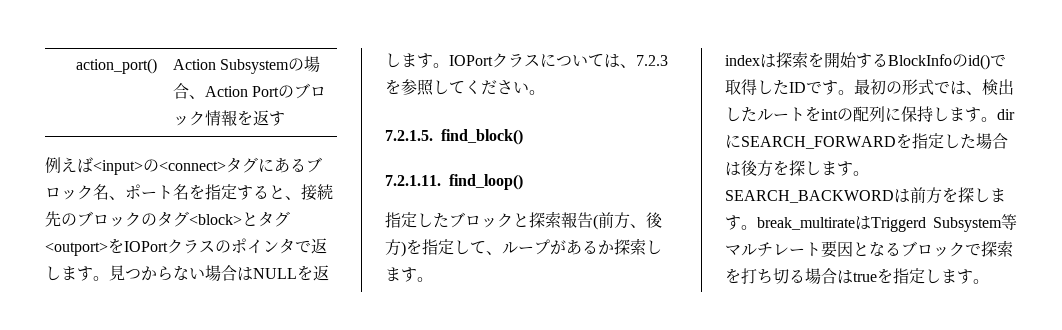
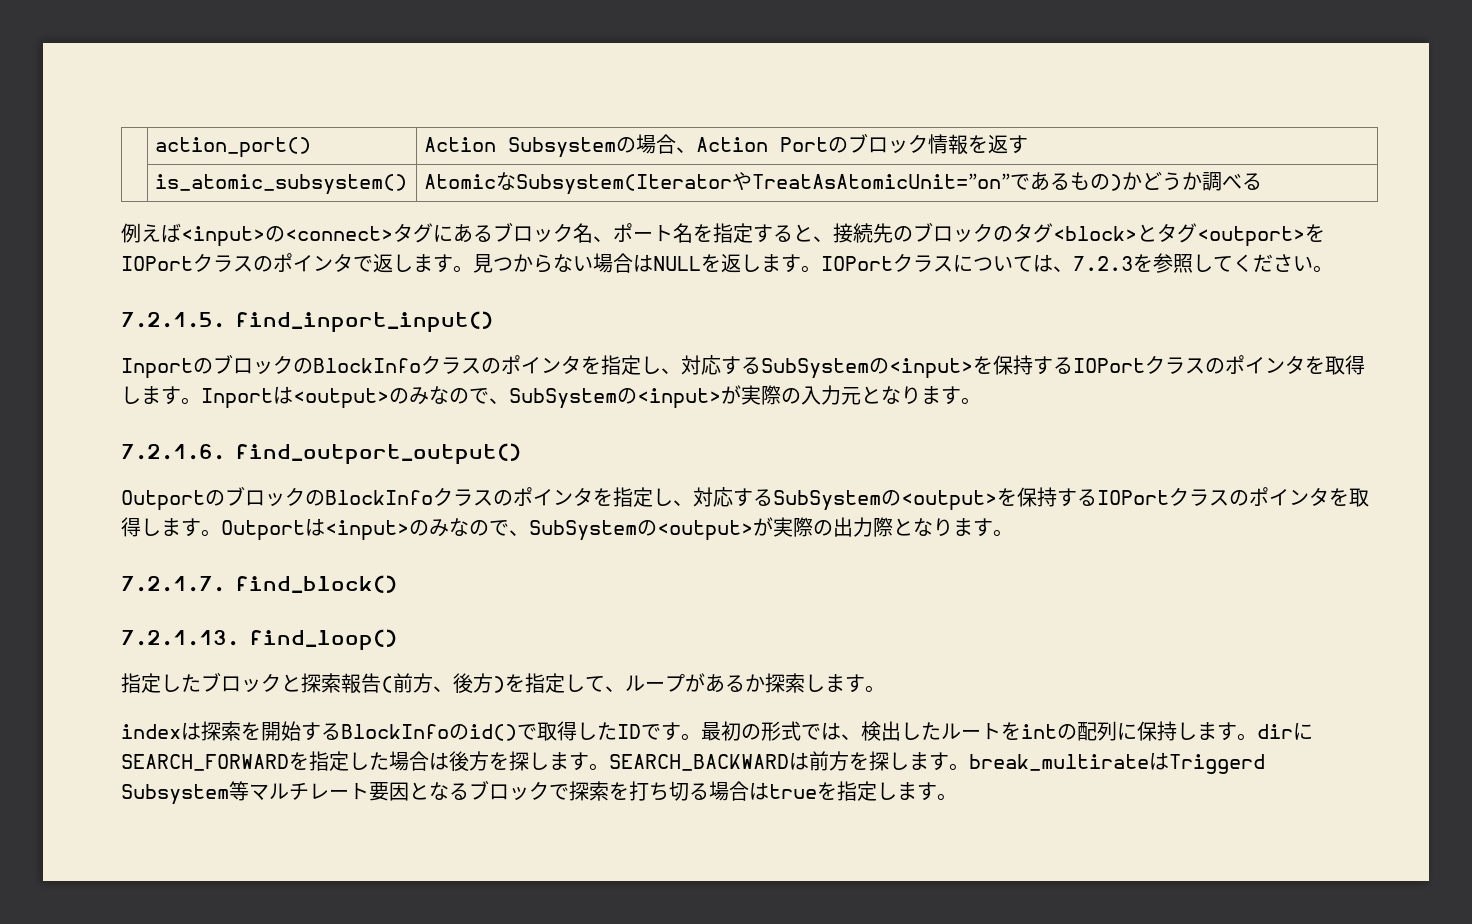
+ | is_atomic_subsystem() | AtomicなSubsystem(IteratorやTreatAsAtomicUnit=”on”であるもの)かどうか調べる
- 7.2.1.5. find_block()
+ 7.2.1.5. find_inport_input()
+ InportのブロックのBlockInfoクラスのポインタを指定し、対応するSubSystemの<input>を保持するIOPortクラスのポインタを取得します。Inportは<output>のみなので、SubSystemの<input>が実際の入力元となります。
+ 7.2.1.6. find_outport_output()
+ OutportのブロックのBlockInfoクラスのポインタを指定し、対応するSubSystemの<output>を保持するIOPortクラスのポインタを取得します。Outportは<input>のみなので、SubSystemの<output>が実際の出力際となります。
+ 7.2.1.7. find_block()
- 7.2.1.11. find_loop()
+ 7.2.1.13. find_loop()
- SEARCH_BACKWORDは前方を探します。break_multirateはTriggerd Subsystem等マルチレート要因となるブロックで探索を打ち切る場合はtrueを指定します。
+ SEARCH_BACKWARDは前方を探します。break_multirateはTriggerd Subsystem等マルチレート要因となるブロックで探索を打ち切る場合はtrueを指定します。

